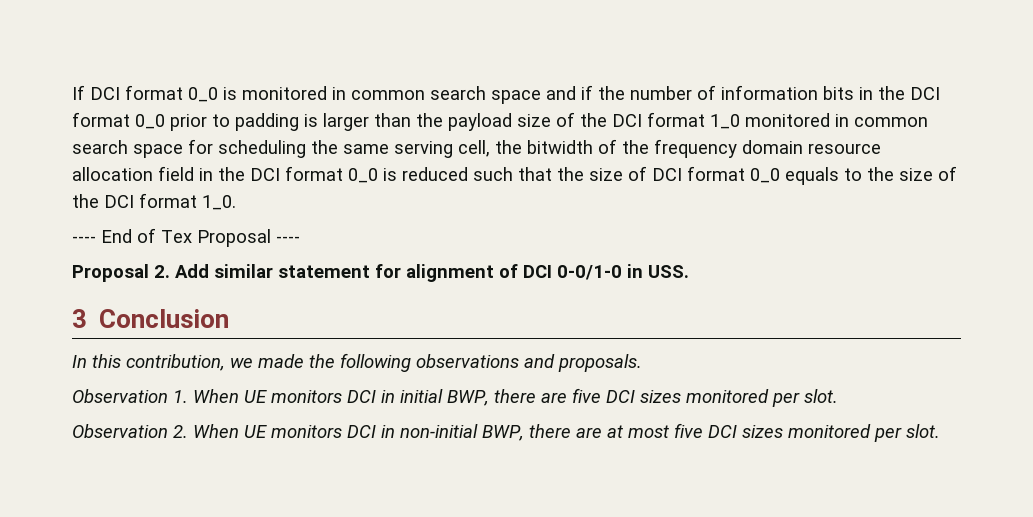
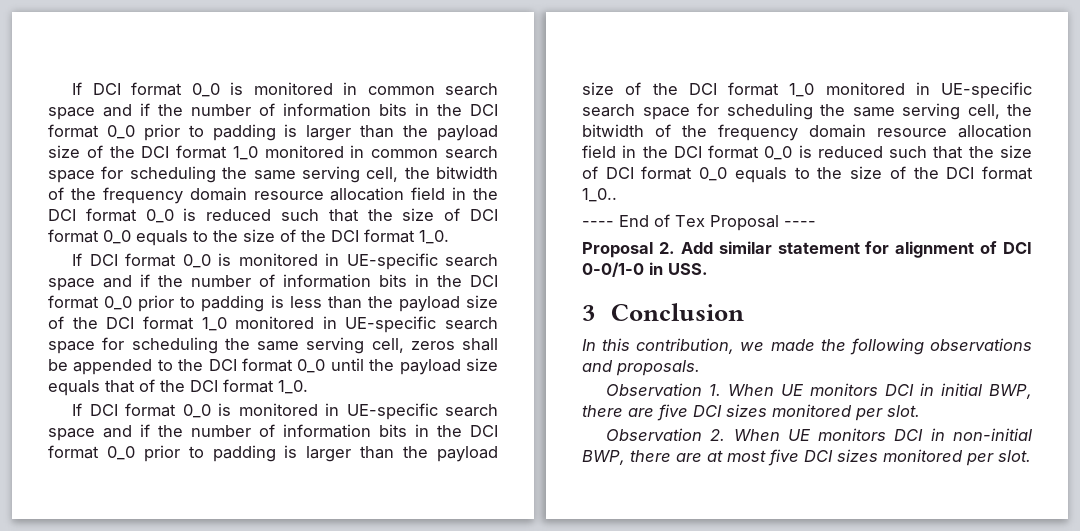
+ If DCI format 0_0 is monitored in UE-specific search space and if the number of information bits in the DCI format 0_0 prior to padding is less than the payload size of the DCI format 1_0 monitored in UE-specific search space for scheduling the same serving cell, zeros shall be appended to the DCI format 0_0 until the payload size equals that of the DCI format 1_0.
+ If DCI format 0_0 is monitored in UE-specific search space and if the number of information bits in the DCI format 0_0 prior to padding is larger than the payload size of the DCI format 1_0 monitored in UE-specific search space for scheduling the same serving cell, the bitwidth of the frequency domain resource allocation field in the DCI format 0_0 is reduced such that the size of DCI format 0_0 equals to the size of the DCI format 1_0..

